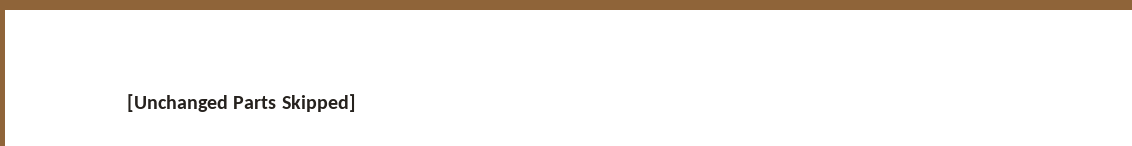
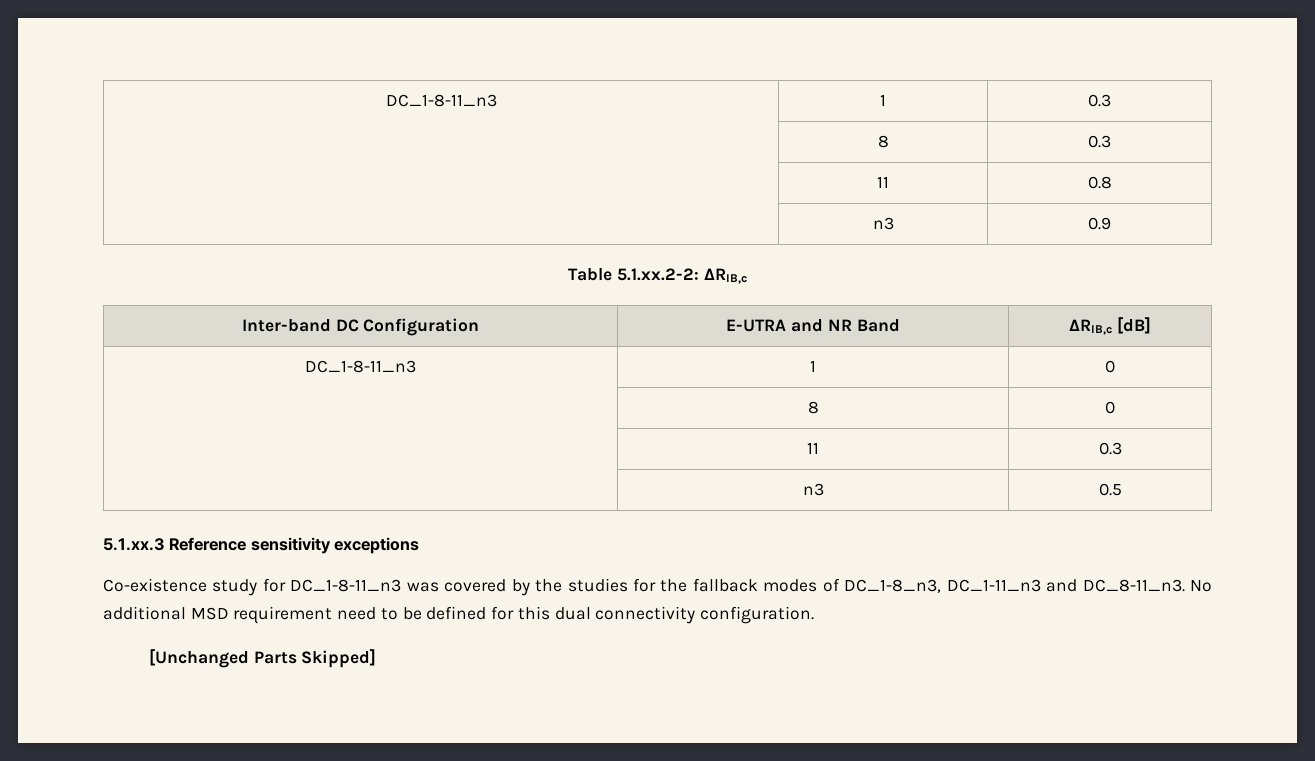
+ DC_1-8-11_n3 | 1 | 0.3
+ | 8 | 0.3
+ | 11 | 0.8
+ | n3 | 0.9
+ Table 5.1.xx.2-2: ΔRIB,c
+ Inter-band DC Configuration | E-UTRA and NR Band | ΔRIB,c [dB]
+ DC_1-8-11_n3 | 1 | 0
+ | 8 | 0
+ | 11 | 0.3
+ | n3 | 0.5
+ 5.1.xx.3 Reference sensitivity exceptions
+ Co-existence study for DC_1-8-11_n3 was covered by the studies for the fallback modes of DC_1-8_n3, DC_1-11_n3 and DC_8-11_n3. No additional MSD requirement need to be defined for this dual connectivity configuration.

